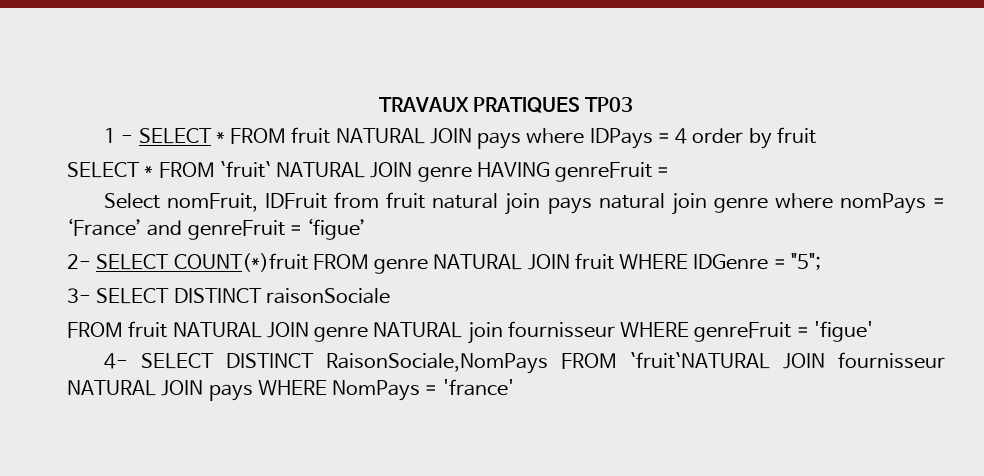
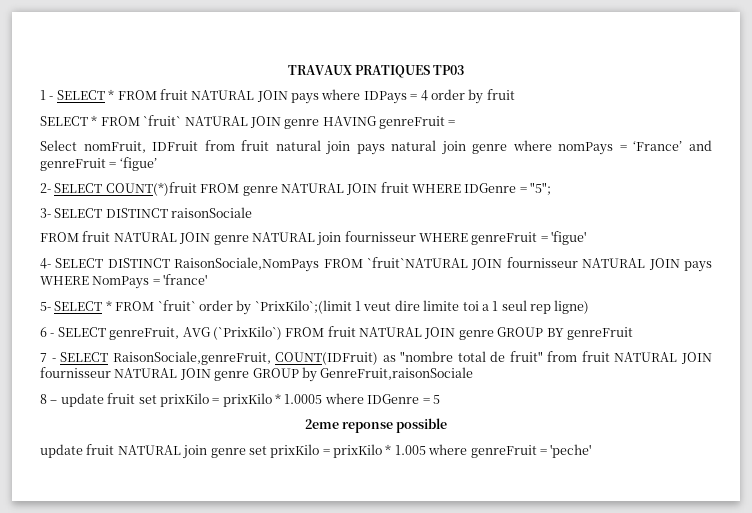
+ 5- SELECT * FROM `fruit` order by `PrixKilo`;(limit 1 veut dire limite toi a 1 seul rep ligne)
+ 6 - SELECT genreFruit, AVG (`PrixKilo`) FROM fruit NATURAL JOIN genre GROUP BY genreFruit
+ 7 - SELECT RaisonSociale,genreFruit, COUNT(IDFruit) as "nombre total de fruit" from fruit NATURAL JOIN fournisseur NATURAL JOIN genre GROUP by GenreFruit,raisonSociale
+ 8 – update fruit set prixKilo = prixKilo * 1.0005 where IDGenre = 5
+ 2eme reponse possible
+ update fruit NATURAL join genre set prixKilo = prixKilo * 1.005 where genreFruit = 'peche'

